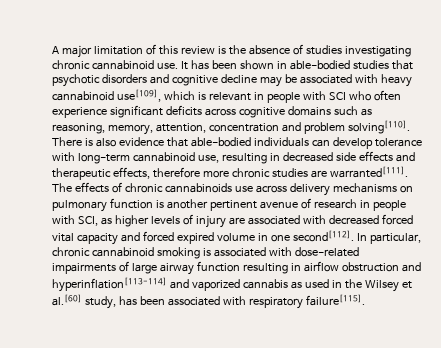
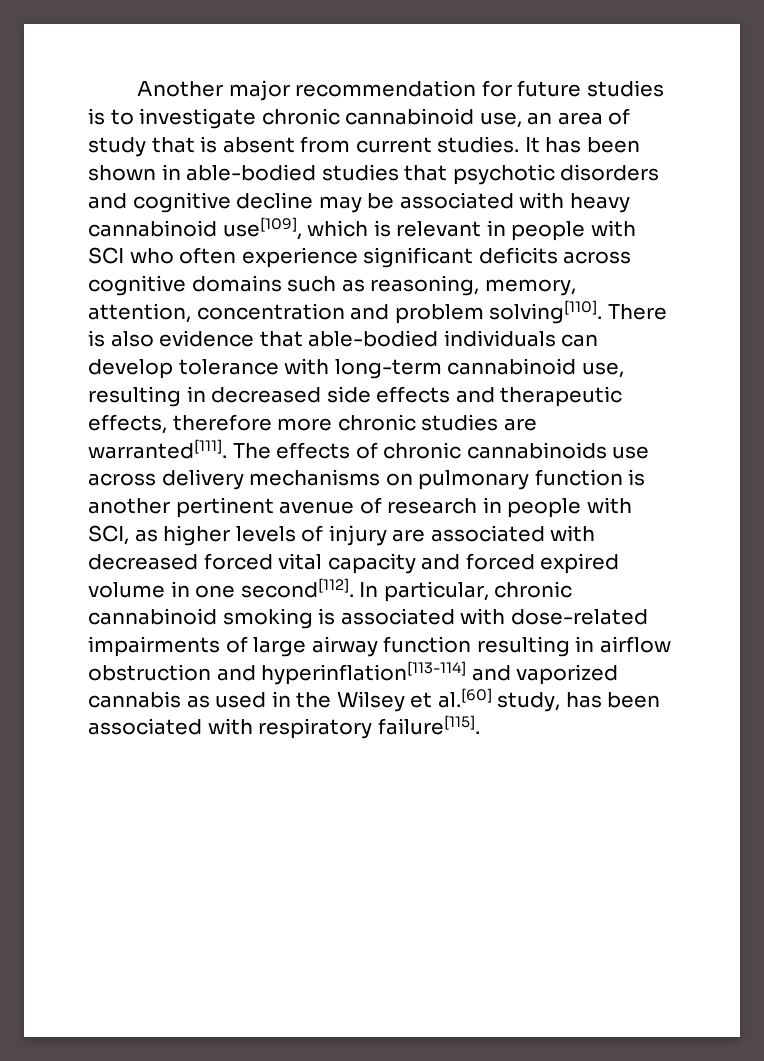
- A major limitation of this review is the absence of studies investigating chronic cannabinoid use.
+ Another major recommendation for future studies is to investigate chronic cannabinoid use, an area of study that is absent from current studies.

